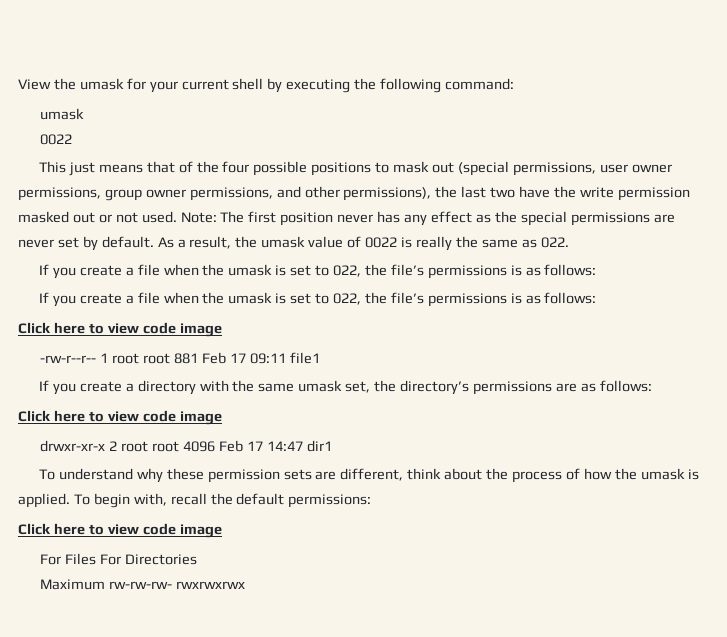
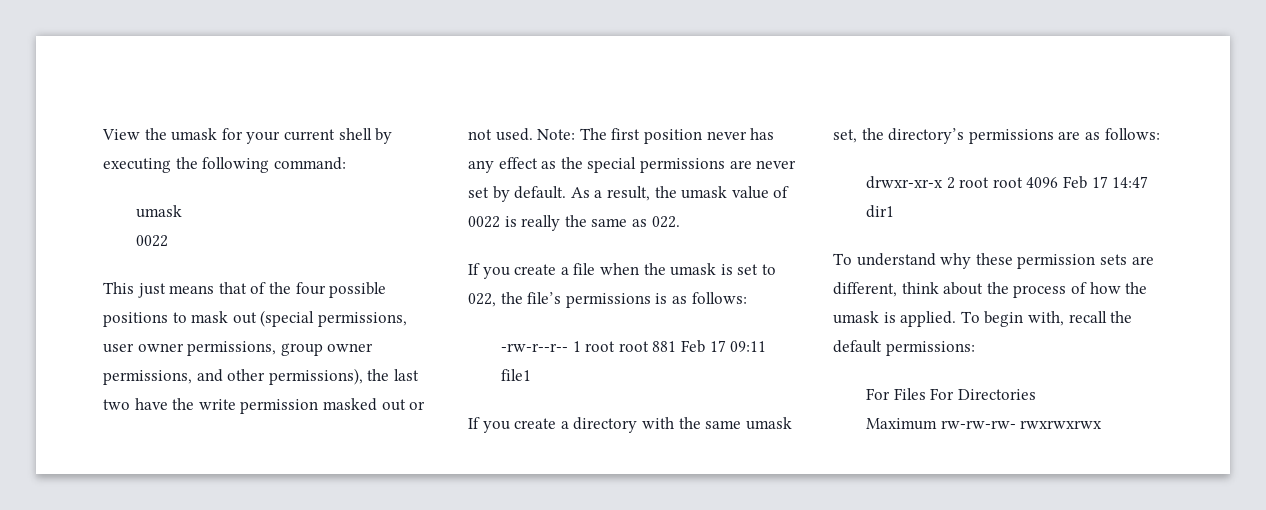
  As a result, the umask value of 0022 is really the same as 022.
  If you create a file when the umask is set to 022, the file’s permissions is as follows:
- If you create a file when the umask is set to 022, the file’s permissions is as follows:
- Click here to view code image
  If you create a directory with the same umask set, the directory’s permissions are as follows:
- Click here to view code image
  To begin with, recall the default permissions:
- Click here to view code image

